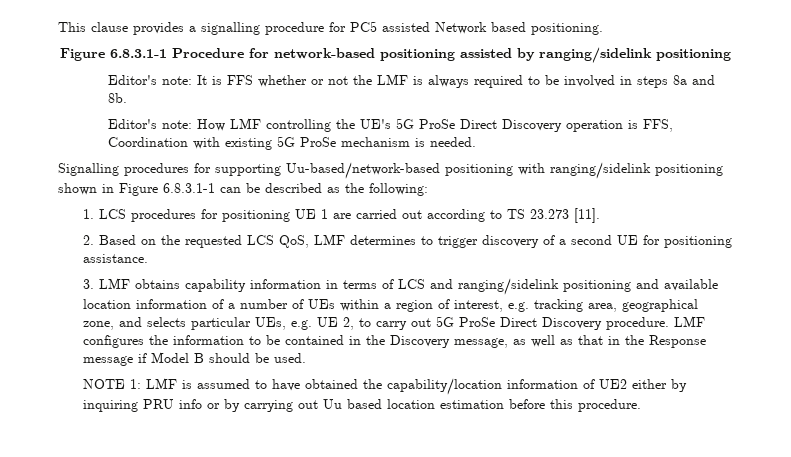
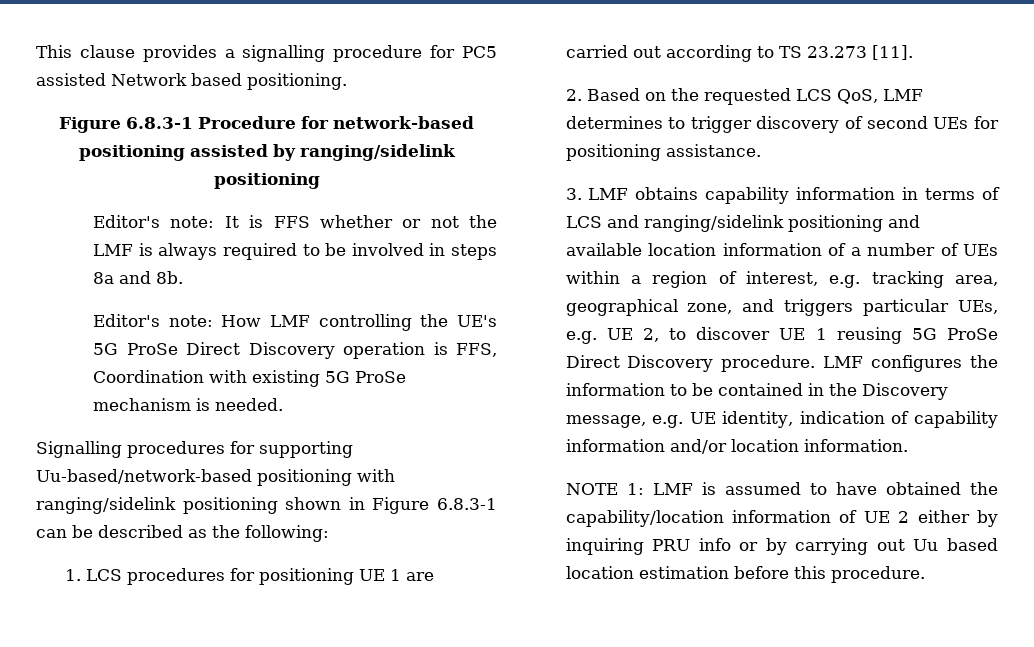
- Figure 6.8.3.1-1 Procedure for network-based positioning assisted by ranging/sidelink positioning
+ Figure 6.8.3-1 Procedure for network-based positioning assisted by ranging/sidelink positioning
- Signalling procedures for supporting Uu-based/network-based positioning with ranging/sidelink positioning shown in Figure 6.8.3.1-1 can be described as the following:
+ Signalling procedures for supporting Uu-based/network-based positioning with ranging/sidelink positioning shown in Figure 6.8.3-1 can be described as the following:
- 2. Based on the requested LCS QoS, LMF determines to trigger discovery of a second UE for positioning assistance.
+ 2. Based on the requested LCS QoS, LMF determines to trigger discovery of second UEs for positioning assistance.
- 3. LMF obtains capability information in terms of LCS and ranging/sidelink positioning and available location information of a number of UEs within a region of interest, e.g. tracking area, geographical zone, and selects particular UEs, e.g. UE 2, to carry out 5G ProSe Direct Discovery procedure.
+ 3. LMF obtains capability information in terms of LCS and ranging/sidelink positioning and available location information of a number of UEs within a region of interest, e.g. tracking area, geographical zone, and triggers particular UEs, e.g. UE 2, to discover UE 1 reusing 5G ProSe Direct Discovery procedure.
- LMF configures the information to be contained in the Discovery message, as well as that in the Response message if Model B should be used.
+ LMF configures the information to be contained in the Discovery message, e.g. UE identity, indication of capability information and/or location information.
- NOTE 1: LMF is assumed to have obtained the capability/location information of UE2 either by inquiring PRU info or by carrying out Uu based location estimation before this procedure.
+ NOTE 1: LMF is assumed to have obtained the capability/location information of UE 2 either by inquiring PRU info or by carrying out Uu based location estimation before this procedure.

